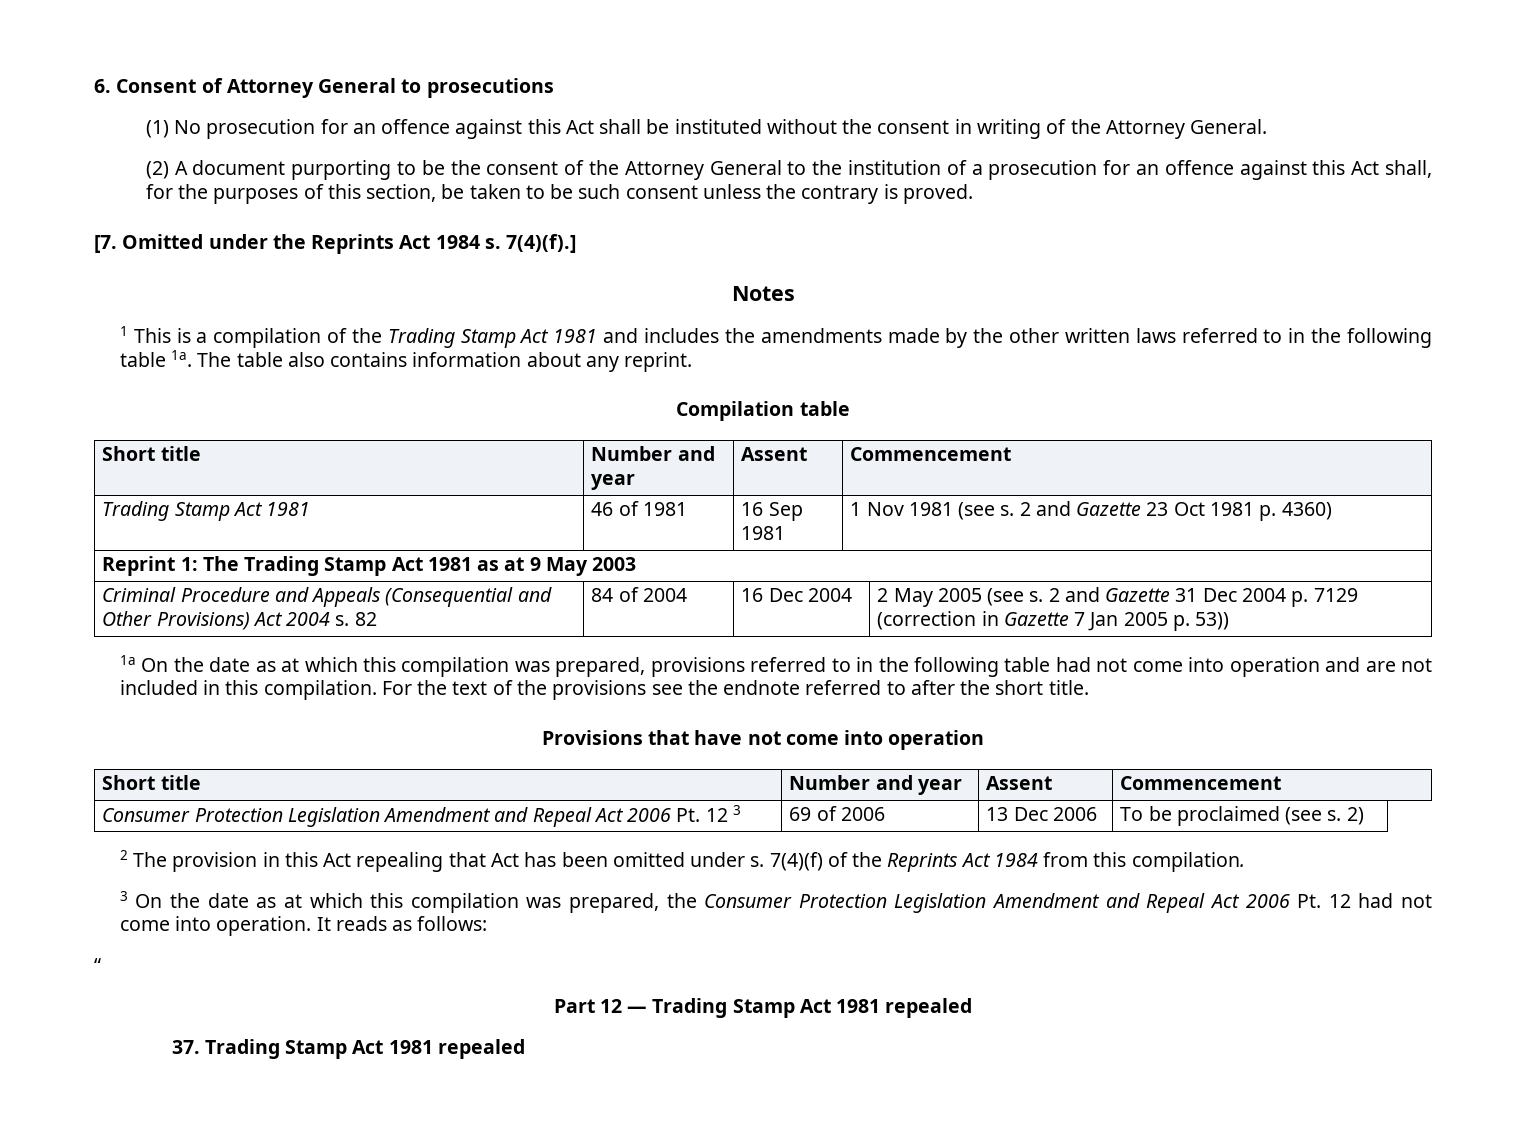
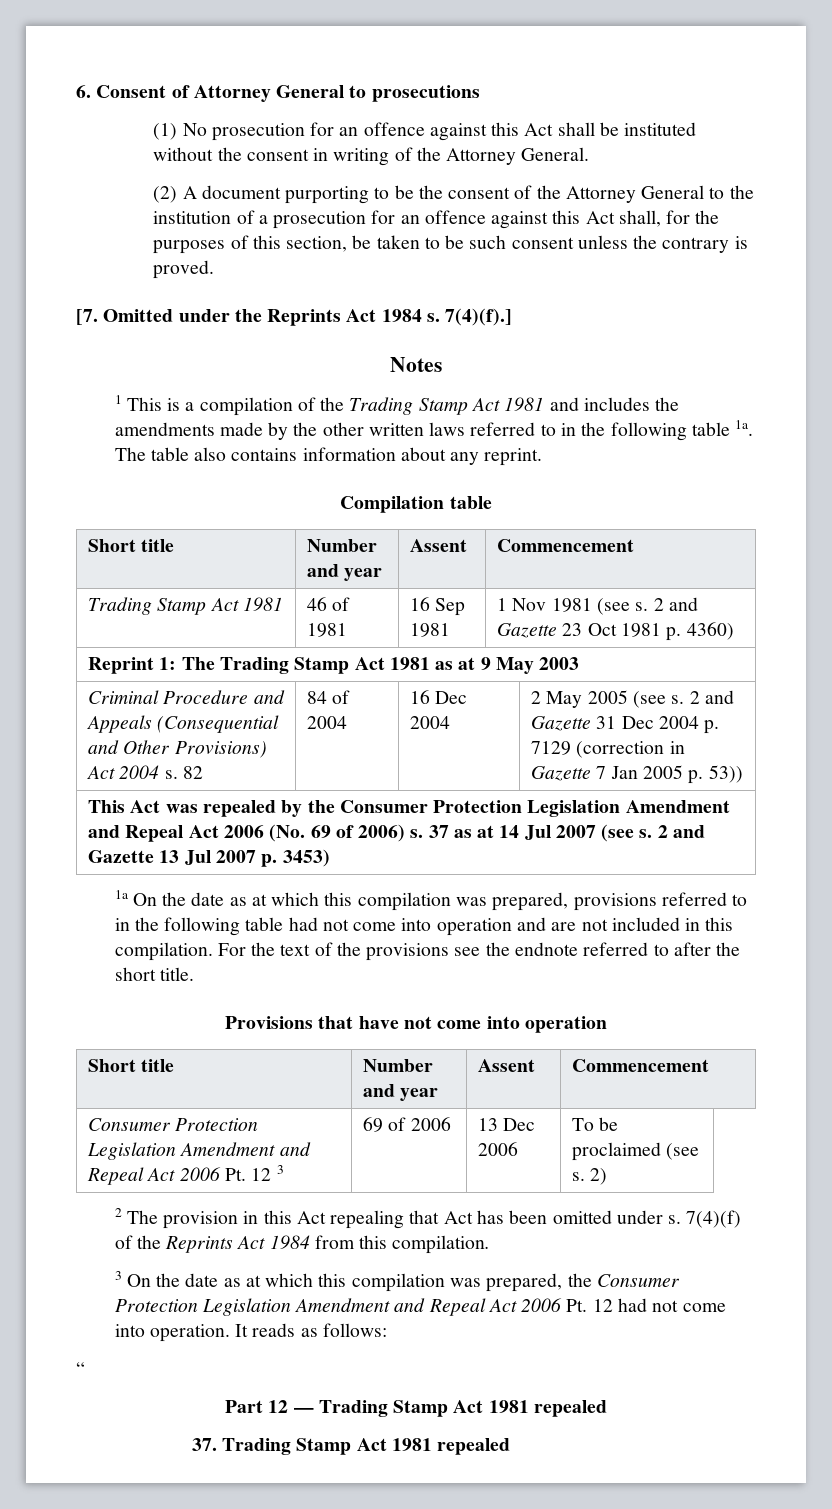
+ This Act was repealed by the Consumer Protection Legislation Amendment and Repeal Act 2006 (No. 69 of 2006) s. 37 as at 14 Jul 2007 (see s. 2 and Gazette 13 Jul 2007 p. 3453)

